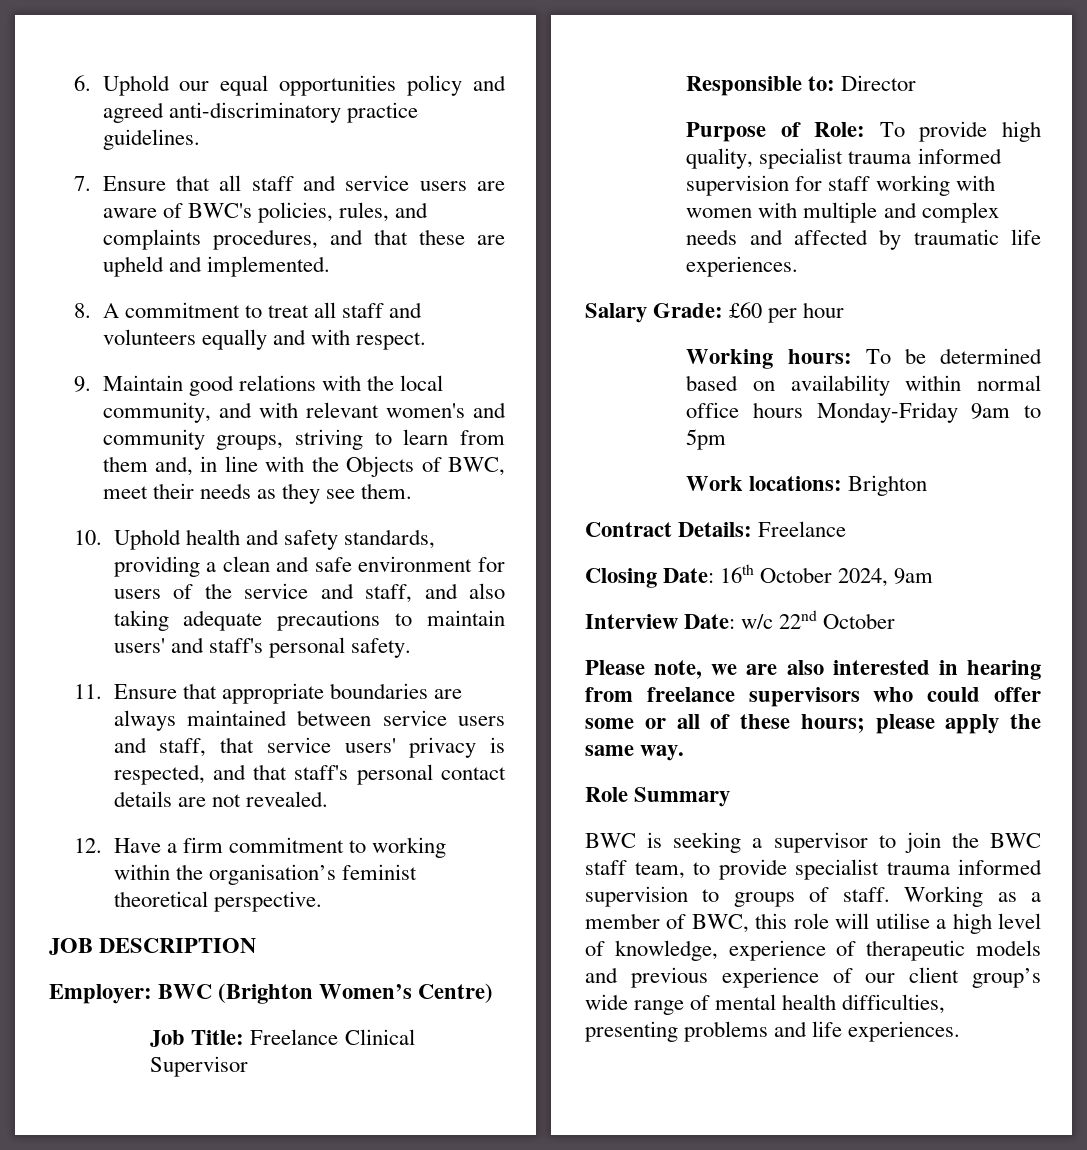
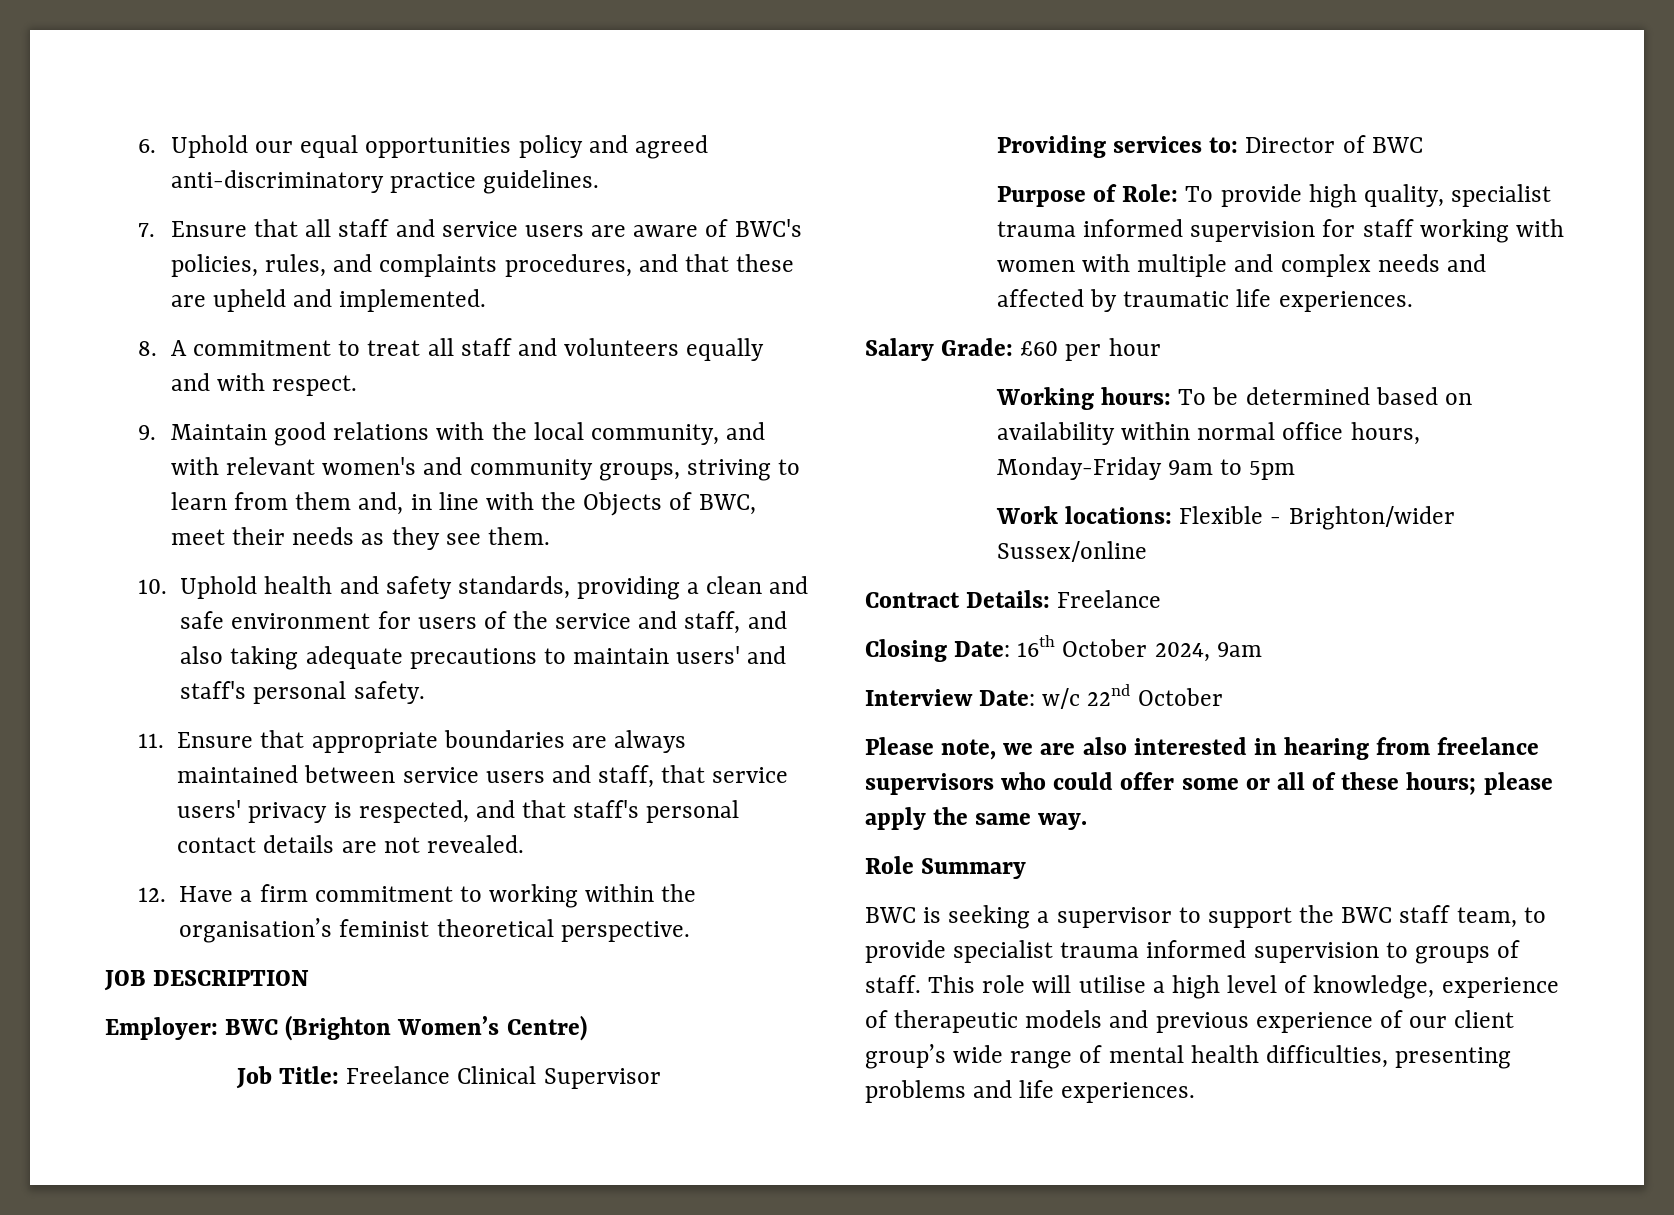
- Responsible to: Director
+ Providing services to: Director of BWC
- Working hours: To be determined based on availability within normal office hours Monday-Friday 9am to 5pm
+ Working hours: To be determined based on availability within normal office hours, Monday-Friday 9am to 5pm
- Work locations: Brighton
+ Work locations: Flexible - Brighton/wider Sussex/online
- BWC is seeking a supervisor to join the BWC staff team, to provide specialist trauma informed supervision to groups of staff.
+ BWC is seeking a supervisor to support the BWC staff team, to provide specialist trauma informed supervision to groups of staff.
- Working as a member of BWC, this role will utilise a high level of knowledge, experience of therapeutic models and previous experience of our client group’s wide range of mental health difficulties, presenting problems and life experiences.
+ This role will utilise a high level of knowledge, experience of therapeutic models and previous experience of our client group’s wide range of mental health difficulties, presenting problems and life experiences.

